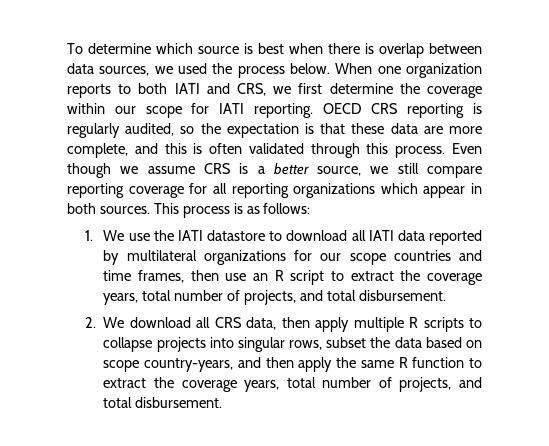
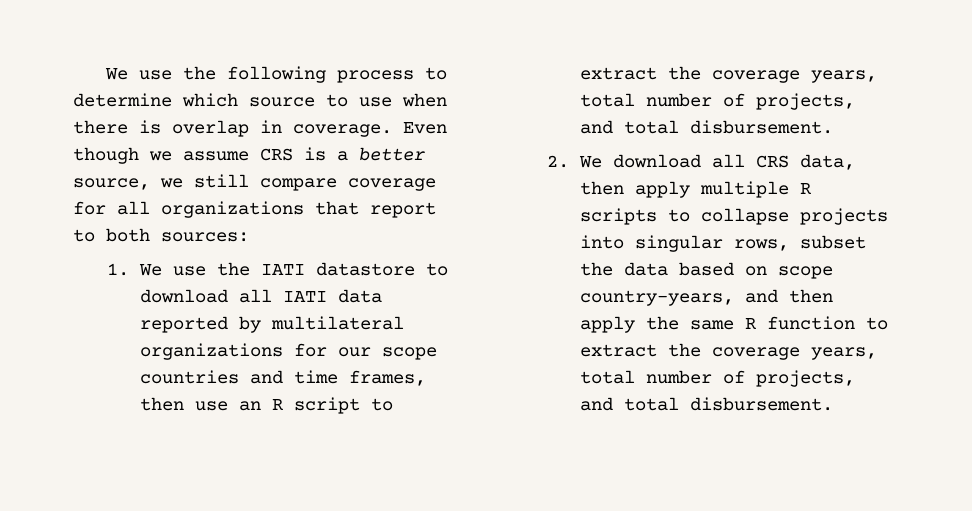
- To determine which source is best when there is overlap between data sources, we used the process below. When one organization reports to both IATI and CRS, we first determine the coverage within our scope for IATI reporting. OECD CRS reporting is regularly audited, so the expectation is that these data are more complete, and this is often validated through this process.
+ We use the following process to determine which source to use when there is overlap in coverage.
- Even though we assume CRS is a better source, we still compare reporting coverage for all reporting organizations which appear in both sources. This process is as follows:
+ Even though we assume CRS is a better source, we still compare coverage for all organizations that report to both sources:

